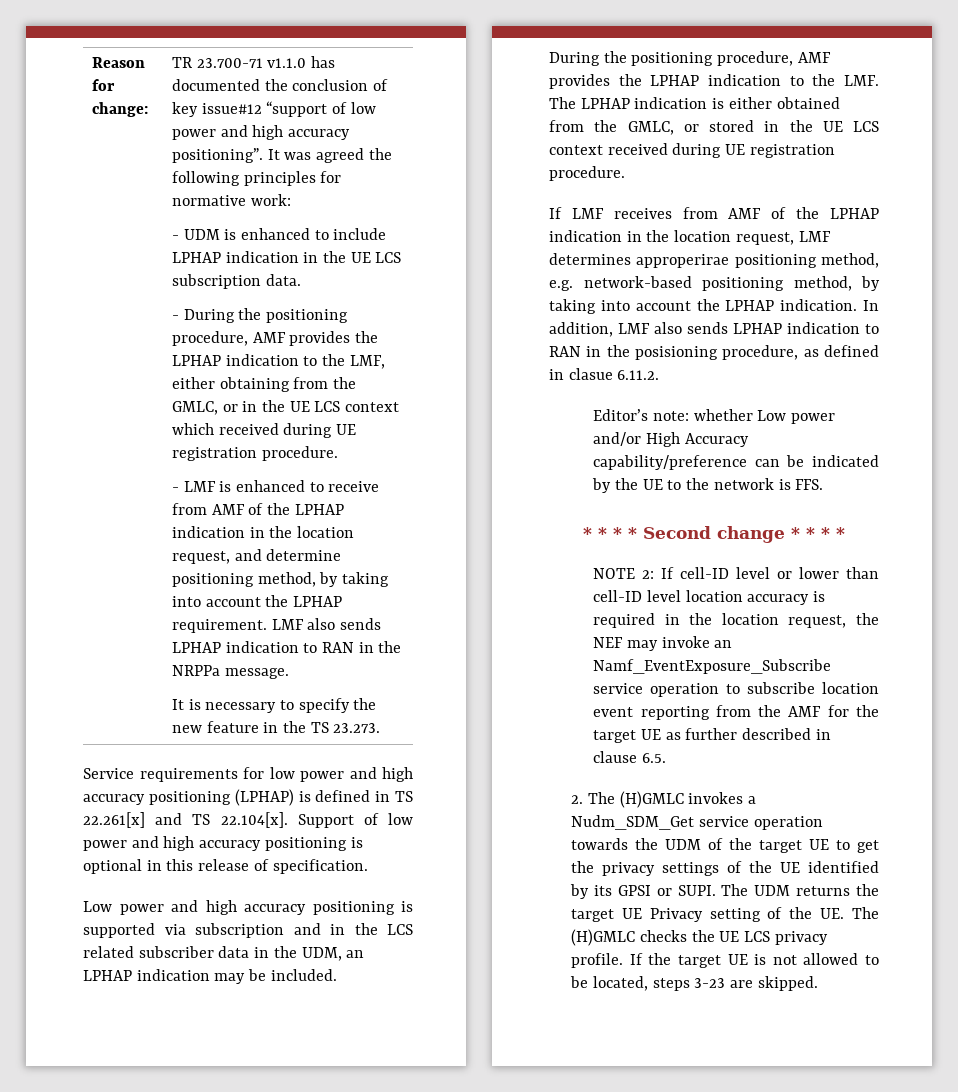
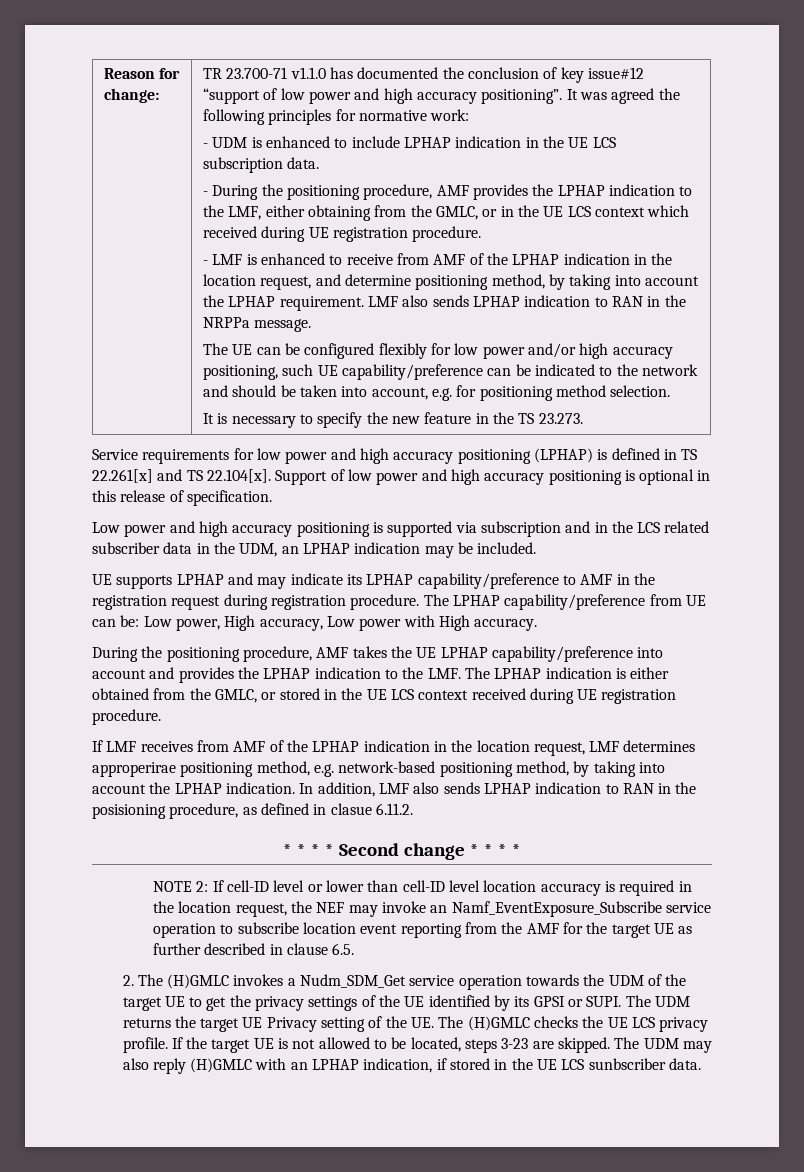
+ The UE can be configured flexibly for low power and/or high accuracy positioning, such UE capability/preference can be indicated to the network and should be taken into account, e.g. for positioning method selection.
- During the positioning procedure, AMF provides the LPHAP indication to the LMF. The LPHAP indication is either obtained from the GMLC, or stored in the UE LCS context received during UE registration procedure.
+ UE supports LPHAP and may indicate its LPHAP capability/preference to AMF in the registration request during registration procedure. The LPHAP capability/preference from UE can be: Low power, High accuracy, Low power with High accuracy.
+ During the positioning procedure, AMF takes the UE LPHAP capability/preference into account and provides the LPHAP indication to the LMF. The LPHAP indication is either obtained from the GMLC, or stored in the UE LCS context received during UE registration procedure.
- Editor’s note: whether Low power and/or High Accuracy capability/preference can be indicated by the UE to the network is FFS.
+ The UDM may also reply (H)GMLC with an LPHAP indication, if stored in the UE LCS sunbscriber data.

